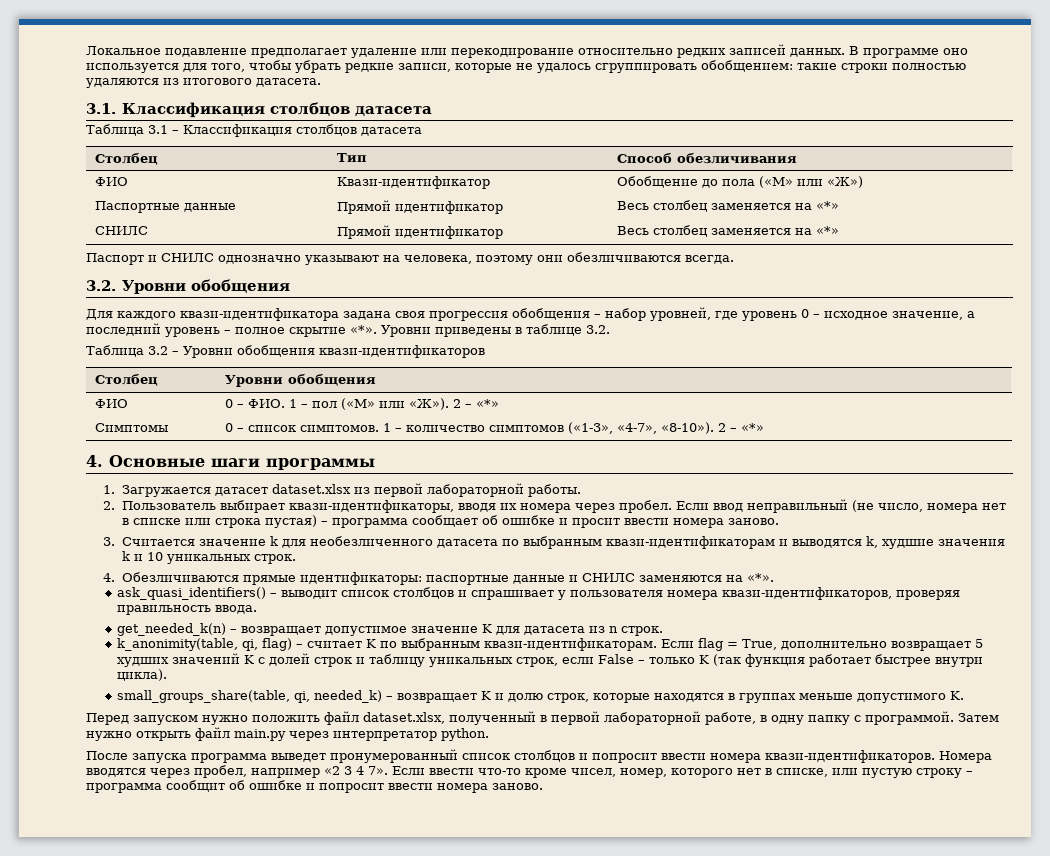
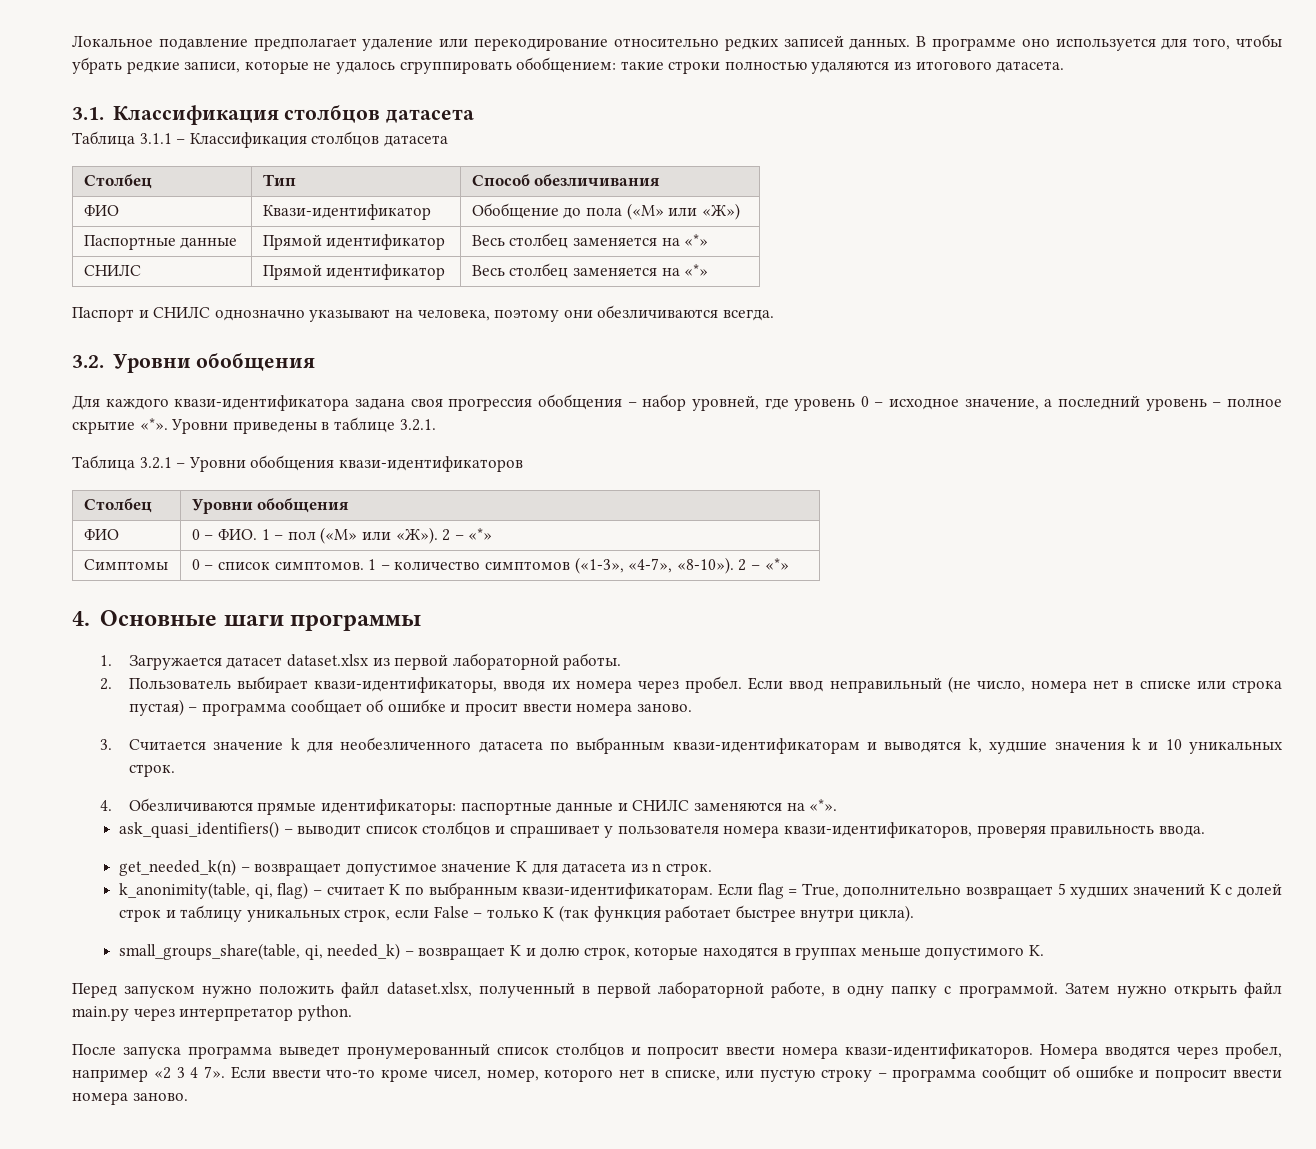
- Таблица 3.1 – Классификация столбцов датасета
+ Таблица 3.1.1 – Классификация столбцов датасета
- Уровни приведены в таблице 3.2.
- Таблица 3.2 – Уровни обобщения квази-идентификаторов
+ Уровни приведены в таблице 3.2.1.
+ Таблица 3.2.1 – Уровни обобщения квази-идентификаторов

